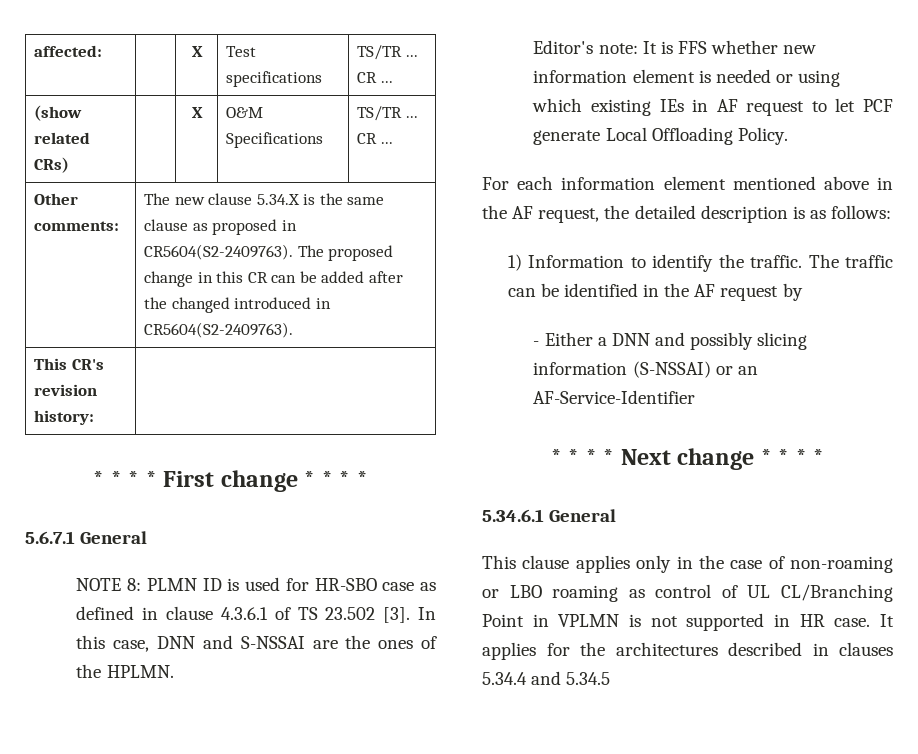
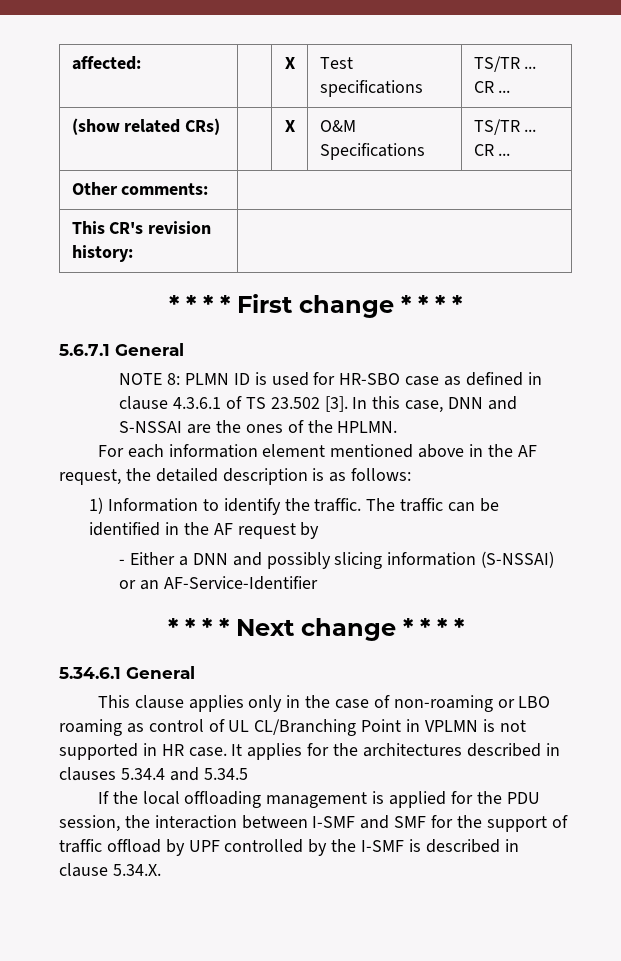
- Other comments: | The new clause 5.34.X is the same clause as proposed in CR5604(S2-2409763). The proposed change in this CR can be added after the changed introduced in CR5604(S2-2409763).
+ Other comments: |
- Editor's note: It is FFS whether new information element is needed or using which existing IEs in AF request to let PCF generate Local Offloading Policy.
+ If the local offloading management is applied for the PDU session, the interaction between I-SMF and SMF for the support of traffic offload by UPF controlled by the I-SMF is described in clause 5.34.X.

